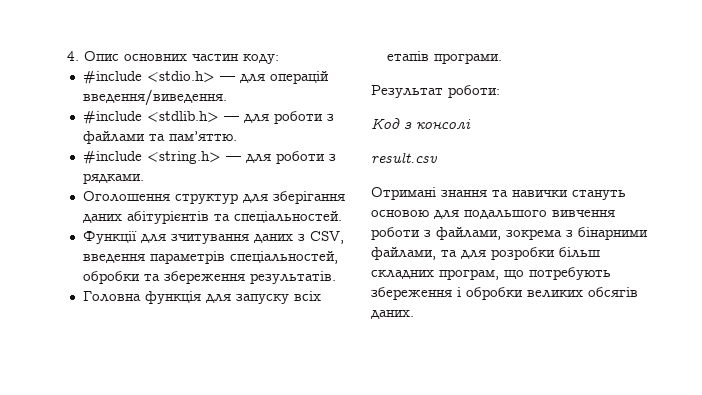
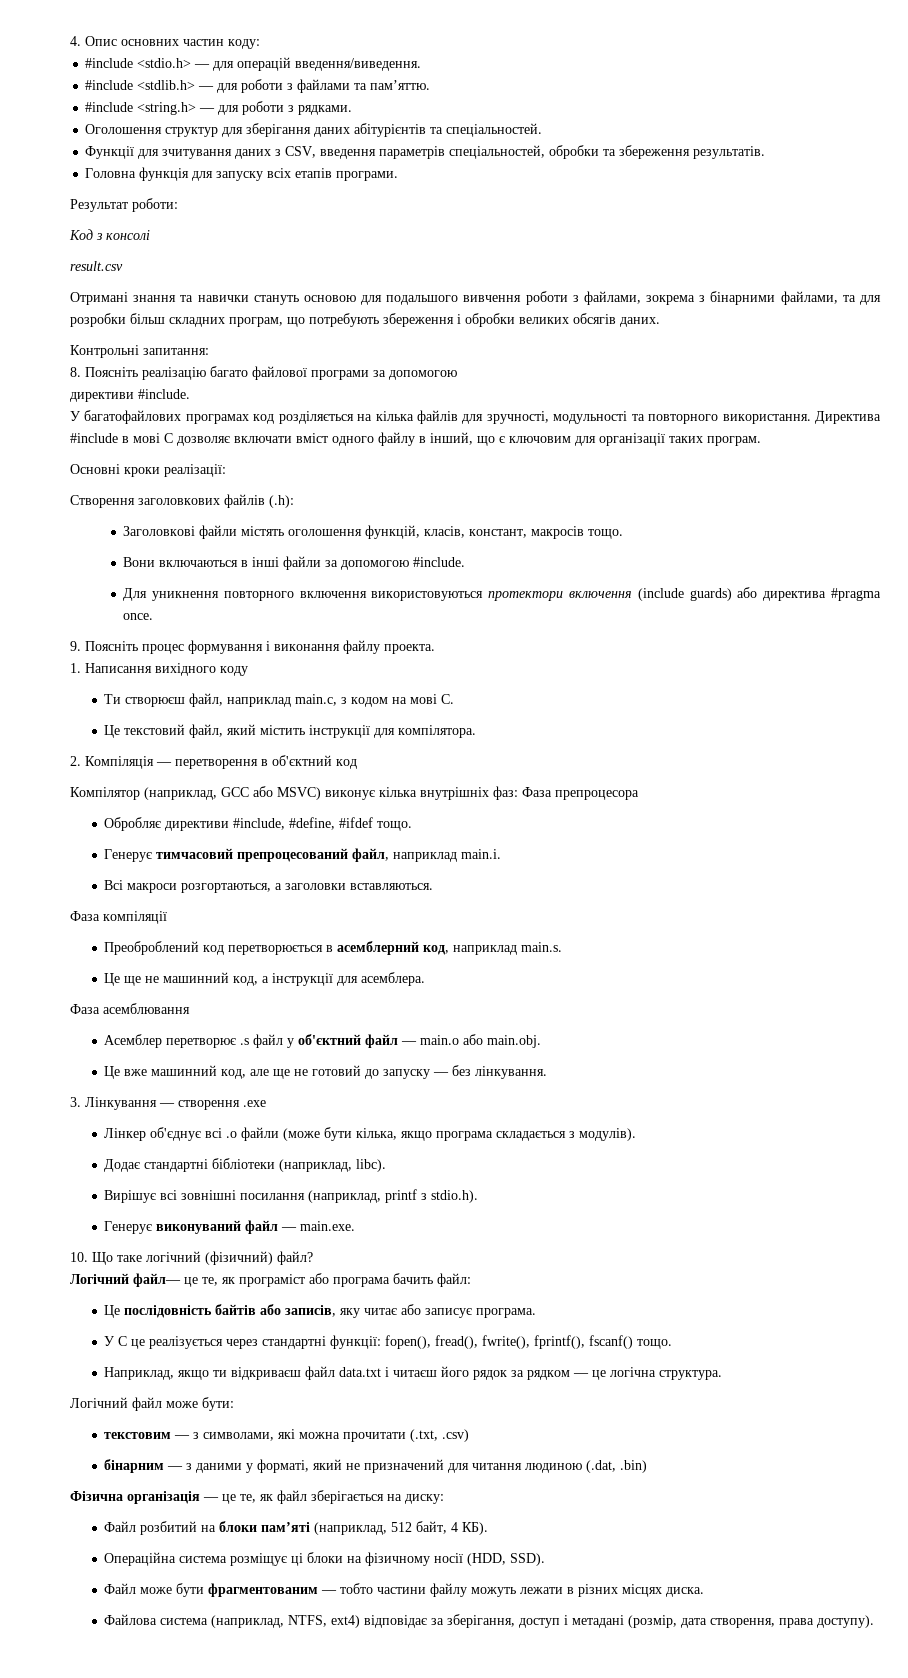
+ Контрольні запитання:
+ 8. Поясніть реалізацію багато файлової програми за допомогою
+ директиви #include.
+ У багатофайлових програмах код розділяється на кілька файлів для зручності, модульності та повторного використання. Директива #include в мові C дозволяє включати вміст одного файлу в інший, що є ключовим для організації таких програм.
+ Основні кроки реалізації:
+ Створення заголовкових файлів (.h):
+ Заголовкові файли містять оголошення функцій, класів, констант, макросів тощо.
+ Вони включаються в інші файли за допомогою #include.
+ Для уникнення повторного включення використовуються протектори включення (include guards) або директива #pragma once.
+ 9. Поясніть процес формування і виконання файлу проекта.
+ 1. Написання вихідного коду
+ Ти створюєш файл, наприклад main.c, з кодом на мові C.
+ Це текстовий файл, який містить інструкції для компілятора.
+ 2. Компіляція — перетворення в об'єктний код
+ Компілятор (наприклад, GCC або MSVC) виконує кілька внутрішніх фаз: Фаза препроцесора
+ Обробляє директиви #include, #define, #ifdef тощо.
+ Генерує тимчасовий препроцесований файл, наприклад main.i.
+ Всі макроси розгортаються, а заголовки вставляються.
+ Фаза компіляції
+ Преоброблений код перетворюється в асемблерний код, наприклад main.s.
+ Це ще не машинний код, а інструкції для асемблера.
+ Фаза асемблювання
+ Асемблер перетворює .s файл у об'єктний файл — main.o або main.obj.
+ Це вже машинний код, але ще не готовий до запуску — без лінкування.
+ 3. Лінкування — створення .exe
+ Лінкер об'єднує всі .o файли (може бути кілька, якщо програма складається з модулів).
+ Додає стандартні бібліотеки (наприклад, libc).
+ Вирішує всі зовнішні посилання (наприклад, printf з stdio.h).
+ Генерує виконуваний файл — main.exe.
+ 10. Що таке логічний (фізичний) файл?
+ Логічний файл— це те, як програміст або програма бачить файл:
+ Це послідовність байтів або записів, яку читає або записує програма.
+ У C це реалізується через стандартні функції: fopen(), fread(), fwrite(), fprintf(), fscanf() тощо.
+ Наприклад, якщо ти відкриваєш файл data.txt і читаєш його рядок за рядком — це логічна структура.
+ Логічний файл може бути:
+ текстовим — з символами, які можна прочитати (.txt, .csv)
+ бінарним — з даними у форматі, який не призначений для читання людиною (.dat, .bin)
+ Фізична організація — це те, як файл зберігається на диску:
+ Файл розбитий на блоки пам’яті (наприклад, 512 байт, 4 КБ).
+ Операційна система розміщує ці блоки на фізичному носії (HDD, SSD).
+ Файл може бути фрагментованим — тобто частини файлу можуть лежати в різних місцях диска.
+ Файлова система (наприклад, NTFS, ext4) відповідає за зберігання, доступ і метадані (розмір, дата створення, права доступу).

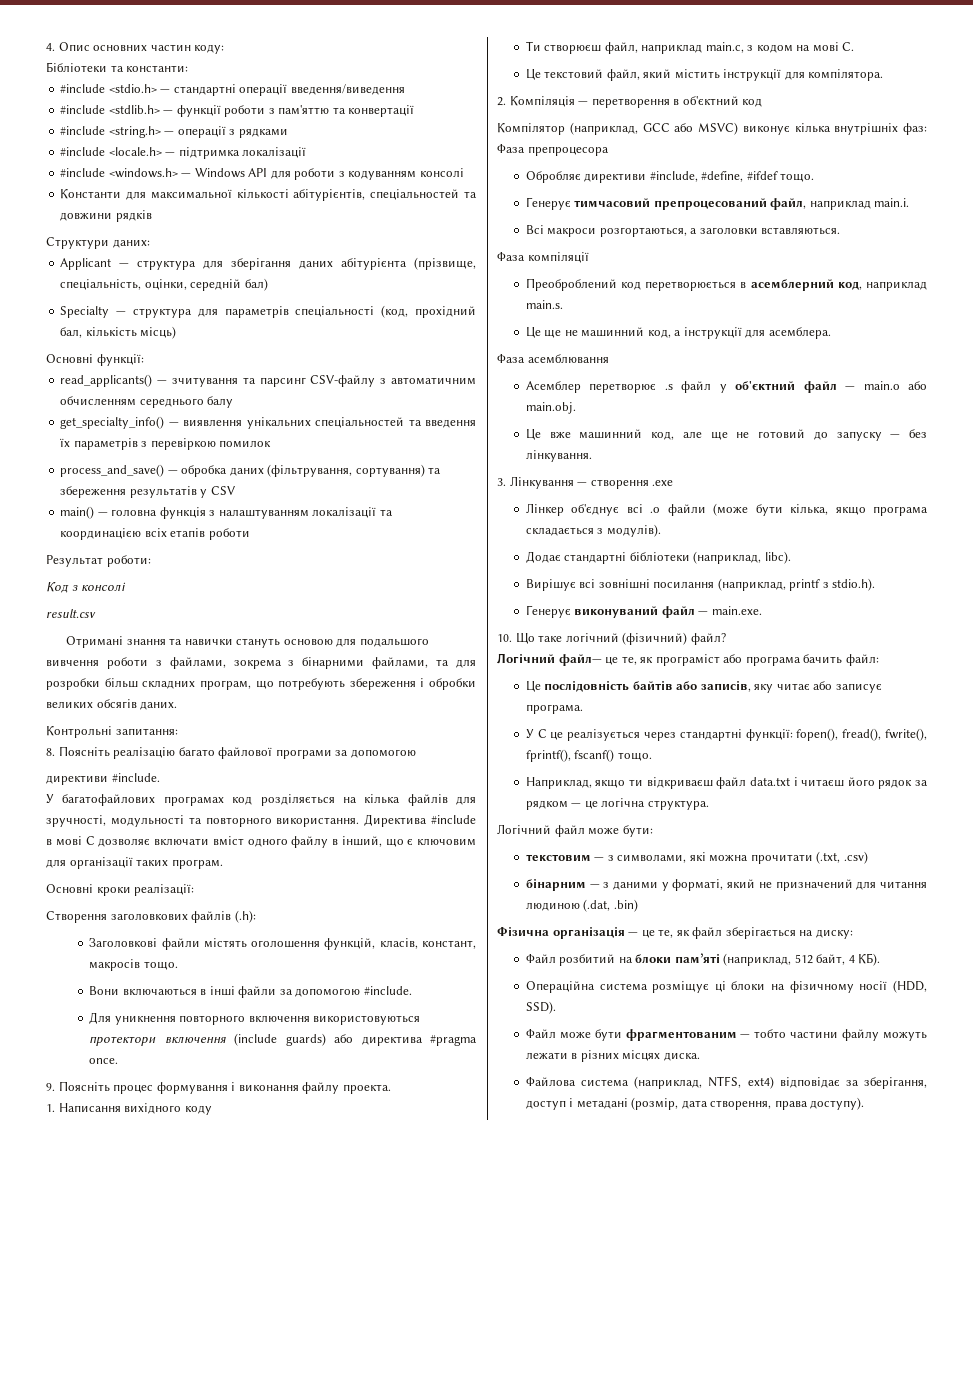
+ Бібліотеки та константи:
- #include <stdio.h> — для операцій введення/виведення.
+ #include <stdio.h> — стандартні операції введення/виведення
- #include <stdlib.h> — для роботи з файлами та пам’яттю.
+ #include <stdlib.h> — функції роботи з пам'яттю та конвертації
- #include <string.h> — для роботи з рядками.
- Оголошення структур для зберігання даних абітурієнтів та спеціальностей.
- Функції для зчитування даних з CSV, введення параметрів спеціальностей, обробки та збереження результатів.
- Головна функція для запуску всіх етапів програми.
+ #include <string.h> — операції з рядками
+ #include <locale.h> — підтримка локалізації
+ #include <windows.h> — Windows API для роботи з кодуванням консолі
+ Константи для максимальної кількості абітурієнтів, спеціальностей та довжини рядків
+ Структури даних:
+ Applicant — структура для зберігання даних абітурієнта (прізвище, спеціальність, оцінки, середній бал)
+ Specialty — структура для параметрів спеціальності (код, прохідний бал, кількість місць)
+ Основні функції:
+ read_applicants() — зчитування та парсинг CSV-файлу з автоматичним обчисленням середнього балу
+ get_specialty_info() — виявлення унікальних спеціальностей та введення їх параметрів з перевіркою помилок
+ process_and_save() — обробка даних (фільтрування, сортування) та збереження результатів у CSV
+ main() — головна функція з налаштуванням локалізації та координацією всіх етапів роботи

